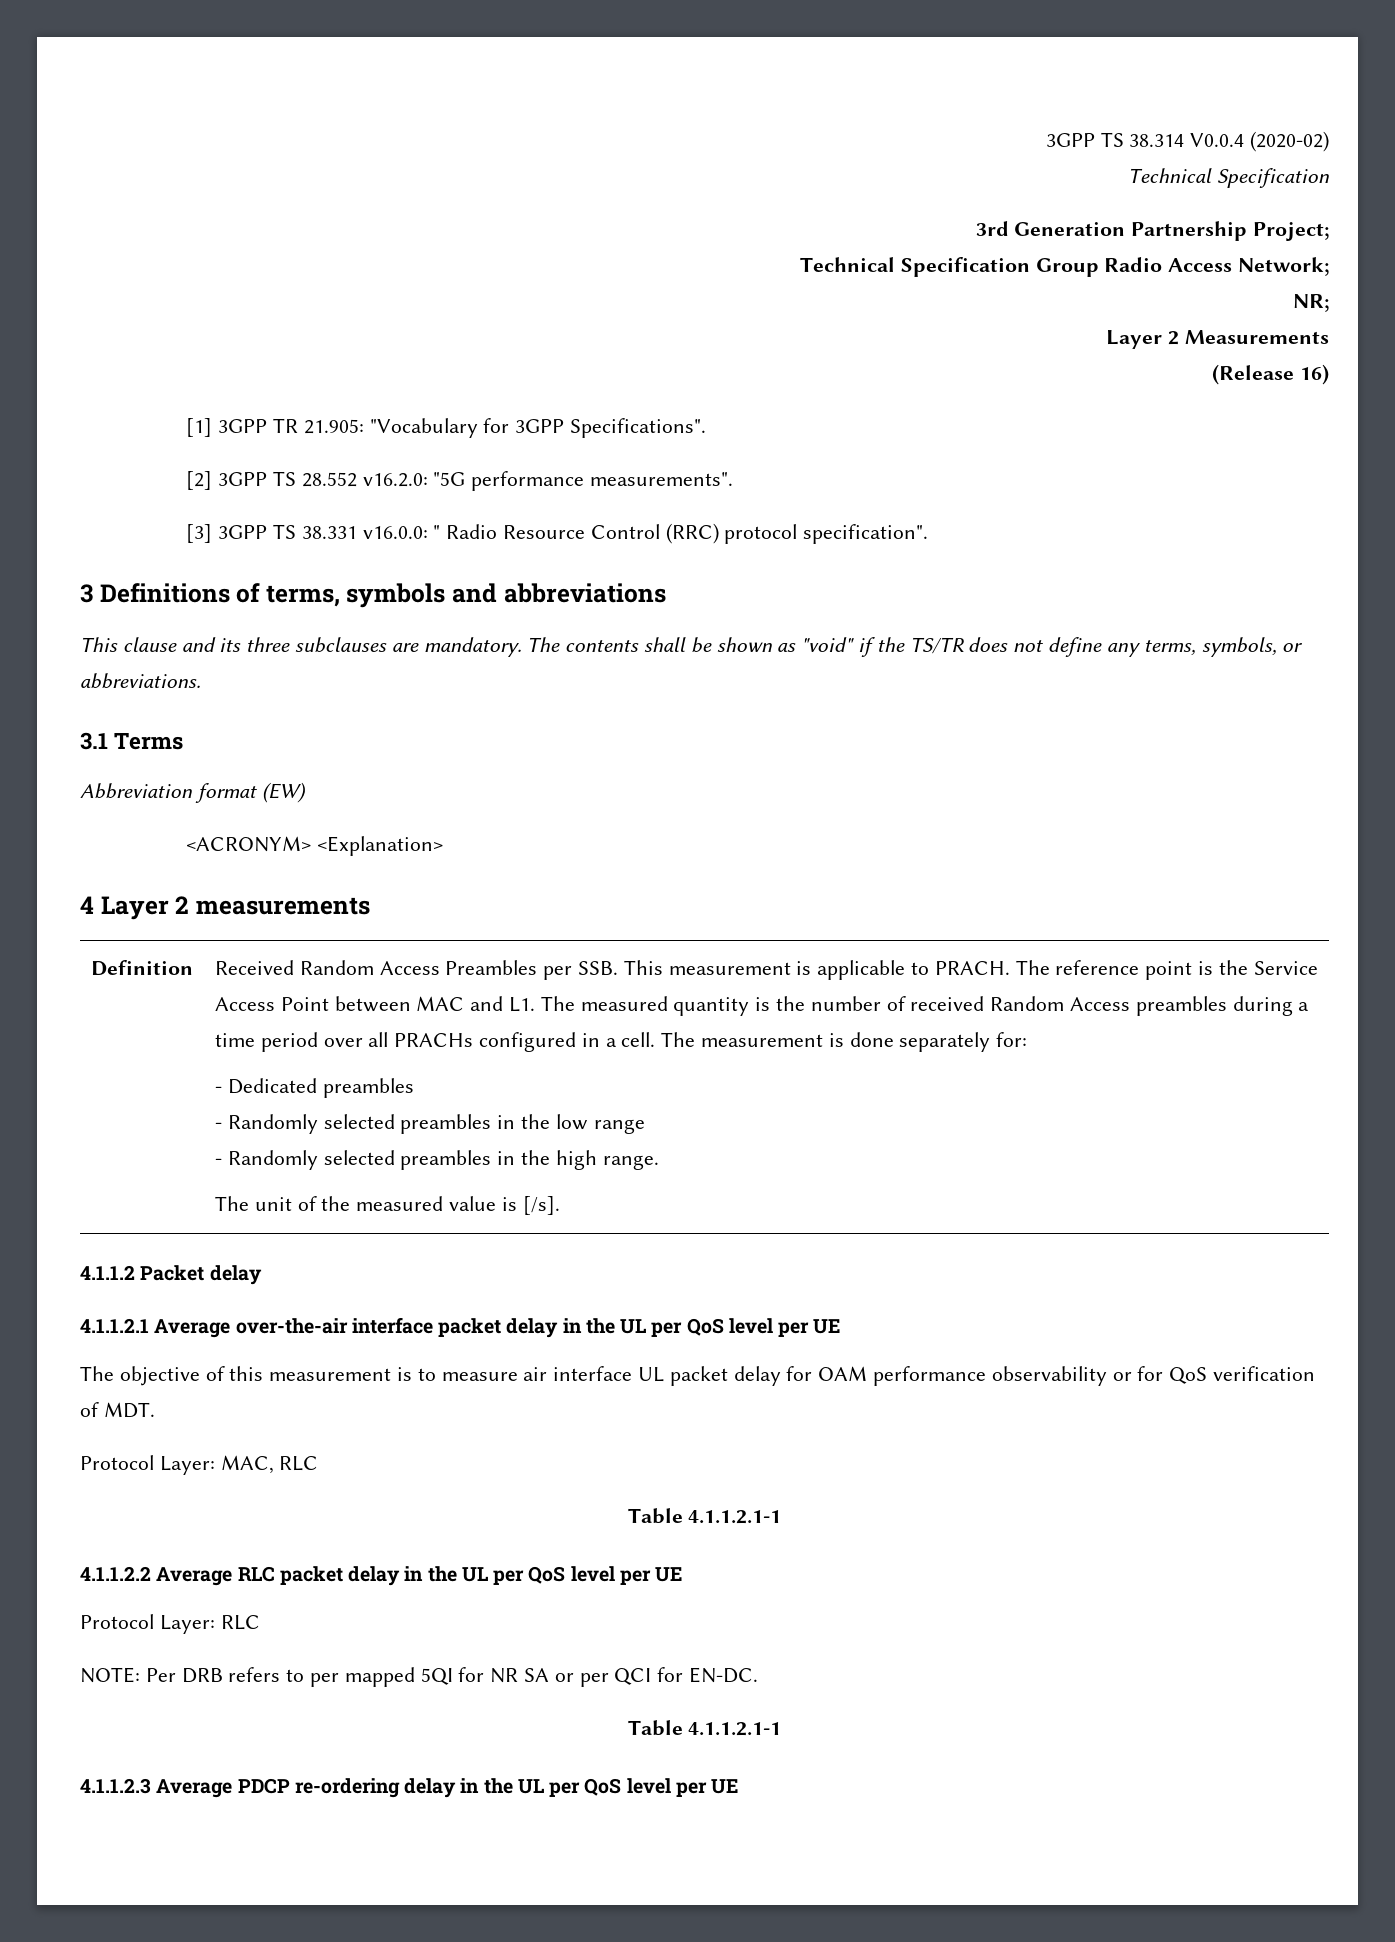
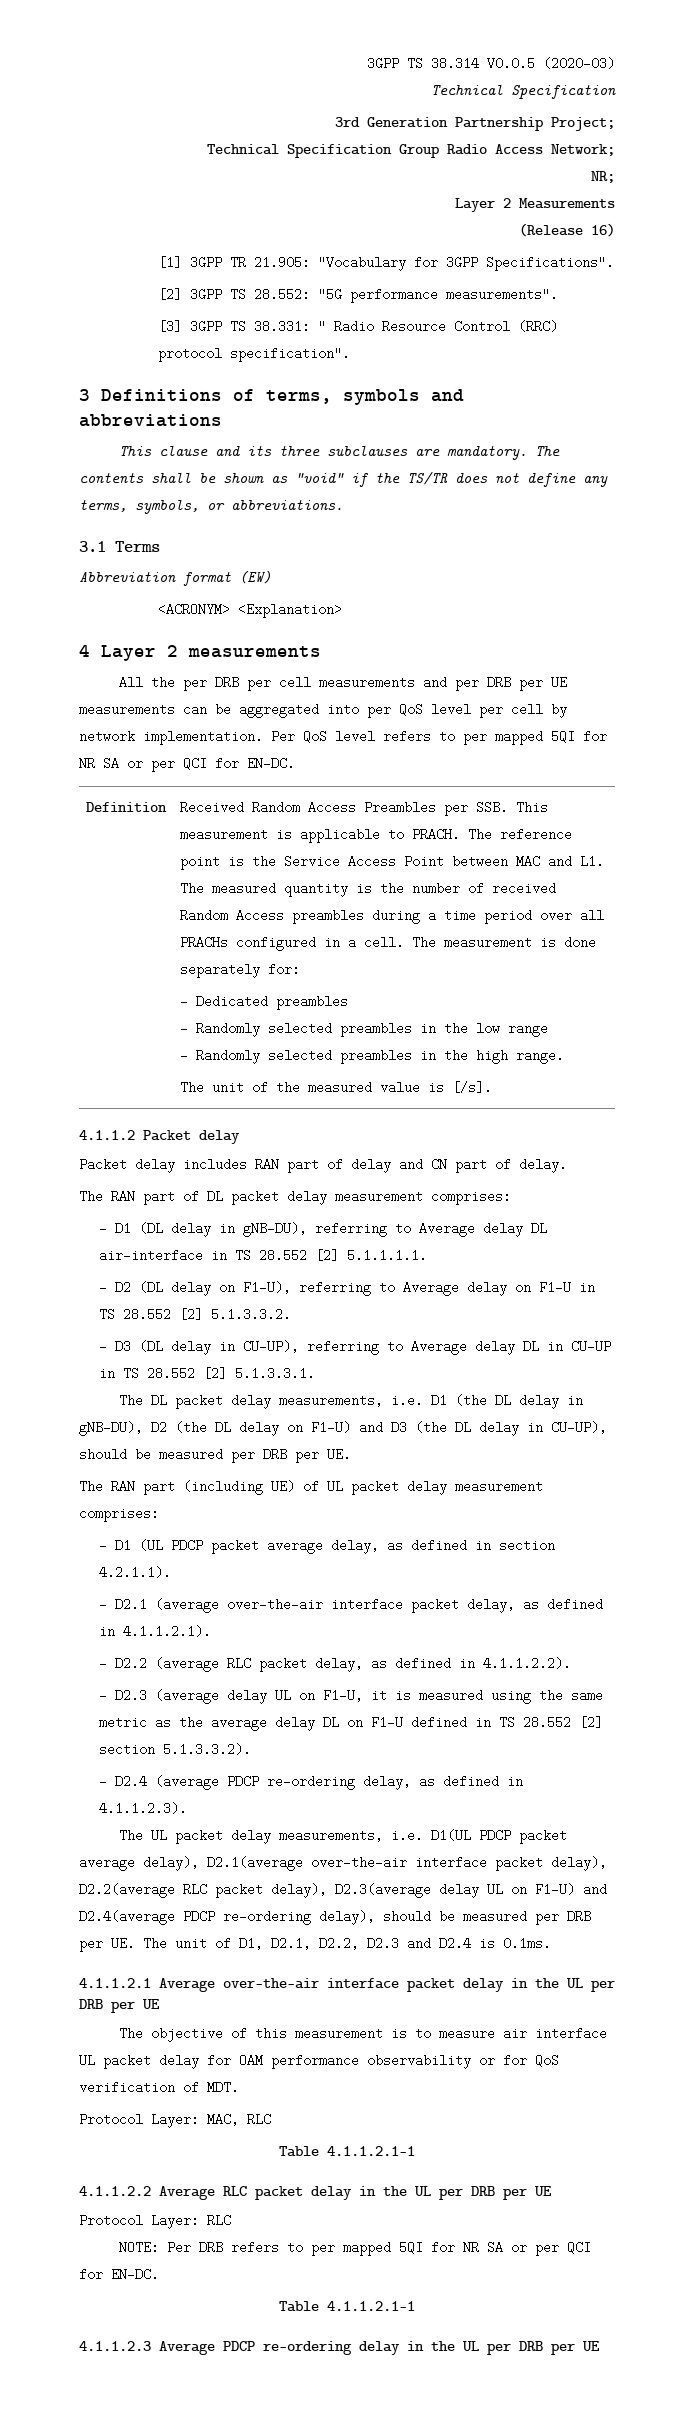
- 3GPP TS 38.314 V0.0.4 (2020-02)
+ 3GPP TS 38.314 V0.0.5 (2020-03)
- [2] 3GPP TS 28.552 v16.2.0: "5G performance measurements".
+ [2] 3GPP TS 28.552: "5G performance measurements".
- [3] 3GPP TS 38.331 v16.0.0: " Radio Resource Control (RRC) protocol specification".
+ [3] 3GPP TS 38.331: " Radio Resource Control (RRC) protocol specification".
+ All the per DRB per cell measurements and per DRB per UE measurements can be aggregated into per QoS level per cell by network implementation. Per QoS level refers to per mapped 5QI for NR SA or per QCI for EN-DC.
+ Packet delay includes RAN part of delay and CN part of delay.
+ The RAN part of DL packet delay measurement comprises:
+ - D1 (DL delay in gNB-DU), referring to Average delay DL air-interface in TS 28.552 [2] 5.1.1.1.1.
+ - D2 (DL delay on F1-U), referring to Average delay on F1-U in TS 28.552 [2] 5.1.3.3.2.
+ - D3 (DL delay in CU-UP), referring to Average delay DL in CU-UP in TS 28.552 [2] 5.1.3.3.1.
+ The DL packet delay measurements, i.e. D1 (the DL delay in gNB-DU), D2 (the DL delay on F1-U) and D3 (the DL delay in CU-UP), should be measured per DRB per UE.
+ The RAN part (including UE) of UL packet delay measurement comprises:
+ - D1 (UL PDCP packet average delay, as defined in section 4.2.1.1).
+ - D2.1 (average over-the-air interface packet delay, as defined in 4.1.1.2.1).
+ - D2.2 (average RLC packet delay, as defined in 4.1.1.2.2).
+ - D2.3 (average delay UL on F1-U, it is measured using the same metric as the average delay DL on F1-U defined in TS 28.552 [2] section 5.1.3.3.2).
+ - D2.4 (average PDCP re-ordering delay, as defined in 4.1.1.2.3).
+ The UL packet delay measurements, i.e. D1(UL PDCP packet average delay), D2.1(average over-the-air interface packet delay), D2.2(average RLC packet delay), D2.3(average delay UL on F1-U) and D2.4(average PDCP re-ordering delay), should be measured per DRB per UE. The unit of D1, D2.1, D2.2, D2.3 and D2.4 is 0.1ms.
- 4.1.1.2.1 Average over-the-air interface packet delay in the UL per QoS level per UE
+ 4.1.1.2.1 Average over-the-air interface packet delay in the UL per DRB per UE
- 4.1.1.2.2 Average RLC packet delay in the UL per QoS level per UE
+ 4.1.1.2.2 Average RLC packet delay in the UL per DRB per UE
- 4.1.1.2.3 Average PDCP re-ordering delay in the UL per QoS level per UE
+ 4.1.1.2.3 Average PDCP re-ordering delay in the UL per DRB per UE

